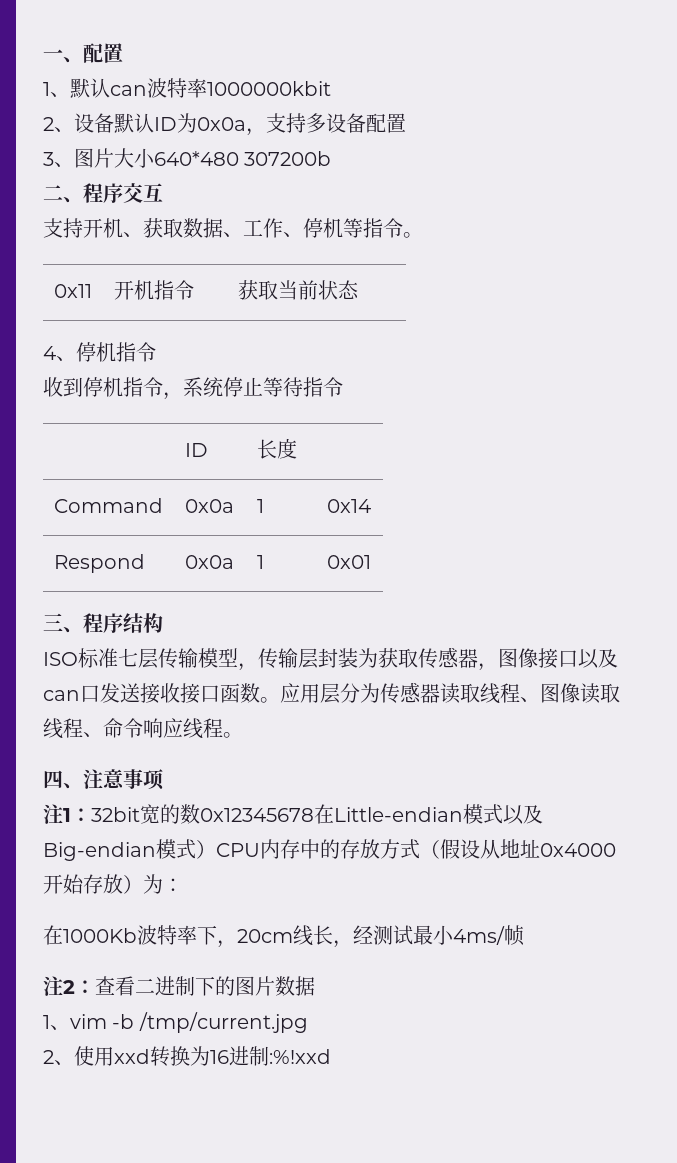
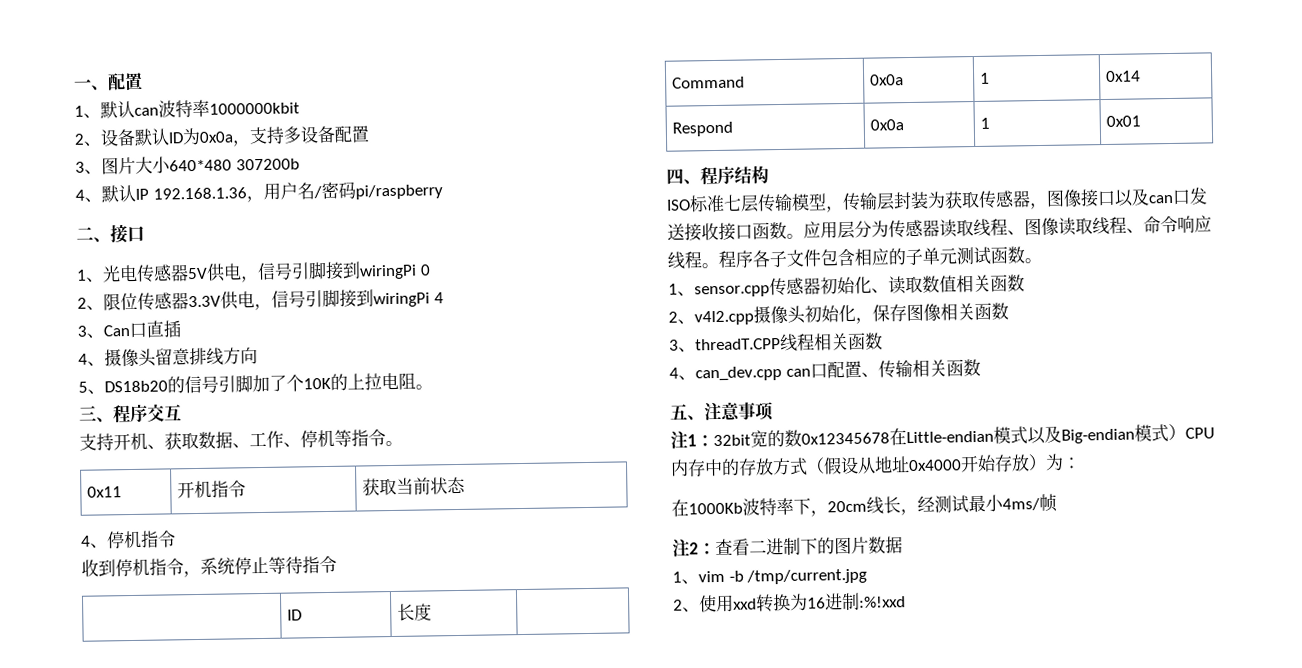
- 二、程序交互
+ 4、默认IP 192.168.1.36，用户名/密码pi/raspberry
+ 二、接口
+ 1、光电传感器5V供电，信号引脚接到wiringPi 0
+ 2、限位传感器3.3V供电，信号引脚接到wiringPi 4
+ 3、Can口直插
+ 4、摄像头留意排线方向
+ 5、DS18b20的信号引脚加了个10K的上拉电阻。
+ 三、程序交互
- 三、程序结构
+ 四、程序结构
- 应用层分为传感器读取线程、图像读取线程、命令响应线程。
- 四、注意事项
+ 应用层分为传感器读取线程、图像读取线程、命令响应线程。程序各子文件包含相应的子单元测试函数。
+ 1、sensor.cpp传感器初始化、读取数值相关函数
+ 2、v4l2.cpp摄像头初始化，保存图像相关函数
+ 3、threadT.CPP线程相关函数
+ 4、can_dev.cpp can口配置、传输相关函数
+ 五、注意事项

